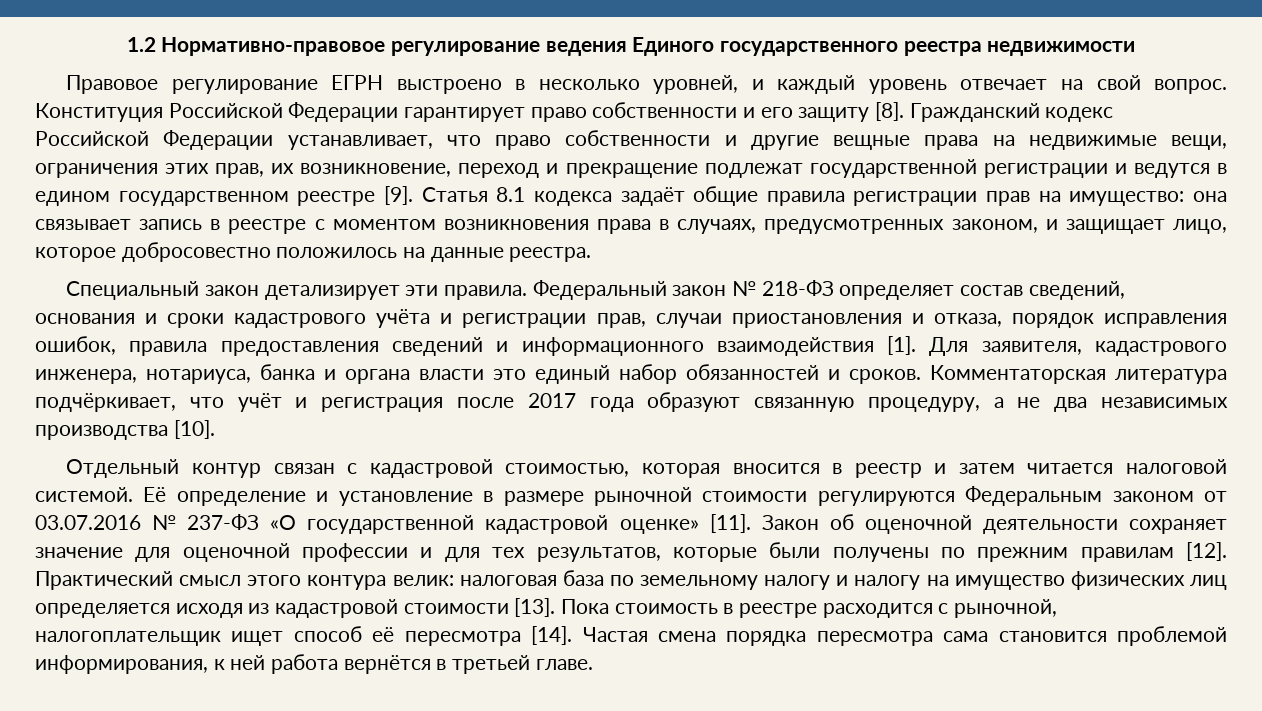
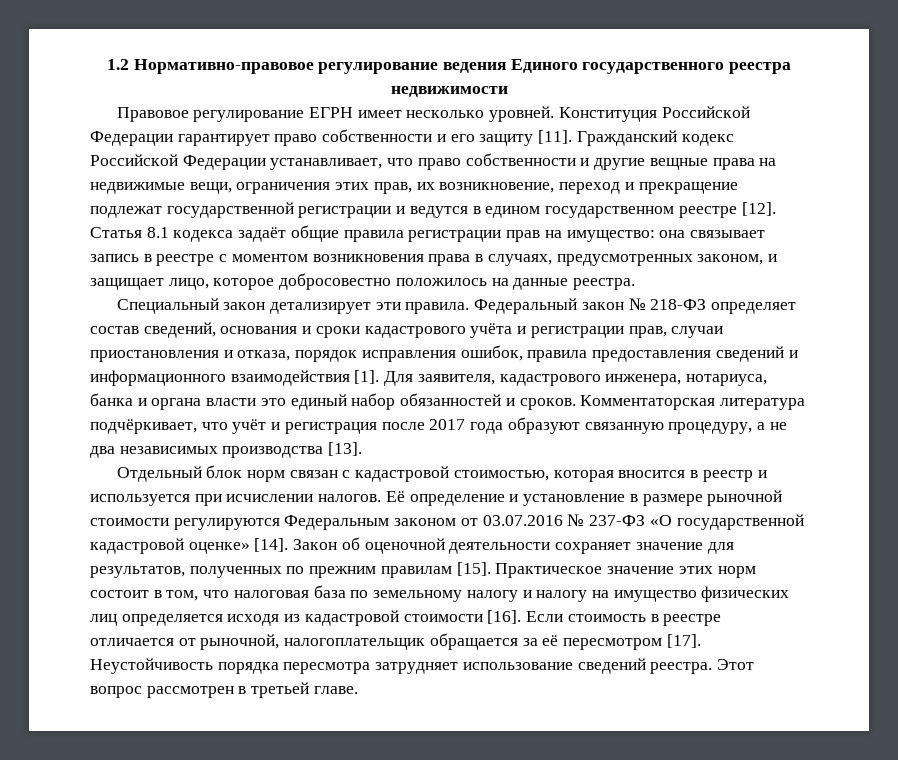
- Правовое регулирование ЕГРН выстроено в несколько уровней, и каждый уровень отвечает на свой вопрос.
+ Правовое регулирование ЕГРН имеет несколько уровней.
- Конституция Российской Федерации гарантирует право собственности и его защиту [8].
+ Конституция Российской Федерации гарантирует право собственности и его защиту [11].
- Гражданский кодекс Российской Федерации устанавливает, что право собственности и другие вещные права на недвижимые вещи, ограничения этих прав, их возникновение, переход и прекращение подлежат государственной регистрации и ведутся в едином государственном реестре [9].
+ Гражданский кодекс Российской Федерации устанавливает, что право собственности и другие вещные права на недвижимые вещи, ограничения этих прав, их возникновение, переход и прекращение подлежат государственной регистрации и ведутся в едином государственном реестре [12].
- Комментаторская литература подчёркивает, что учёт и регистрация после 2017 года образуют связанную процедуру, а не два независимых производства [10].
+ Комментаторская литература подчёркивает, что учёт и регистрация после 2017 года образуют связанную процедуру, а не два независимых производства [13].
- Отдельный контур связан с кадастровой стоимостью, которая вносится в реестр и затем читается налоговой системой.
+ Отдельный блок норм связан с кадастровой стоимостью, которая вносится в реестр и используется при исчислении налогов.
- Её определение и установление в размере рыночной стоимости регулируются Федеральным законом от 03.07.2016 № 237-ФЗ «О государственной кадастровой оценке» [11].
+ Её определение и установление в размере рыночной стоимости регулируются Федеральным законом от 03.07.2016 № 237-ФЗ «О государственной кадастровой оценке» [14].
- Закон об оценочной деятельности сохраняет значение для оценочной профессии и для тех результатов, которые были получены по прежним правилам [12]. Практический смысл этого контура велик: налоговая база по земельному налогу и налогу на имущество физических лиц определяется исходя из кадастровой стоимости [13]. Пока стоимость в реестре расходится с рыночной, налогоплательщик ищет способ её пересмотра [14]. Частая смена порядка пересмотра сама становится проблемой информирования, к ней работа вернётся в третьей главе.
+ Закон об оценочной деятельности сохраняет значение для результатов, полученных по прежним правилам [15]. Практическое значение этих норм состоит в том, что налоговая база по земельному налогу и налогу на имущество физических лиц определяется исходя из кадастровой стоимости [16]. Если стоимость в реестре отличается от рыночной, налогоплательщик обращается за её пересмотром [17]. Неустойчивость порядка пересмотра затрудняет использование сведений реестра. Этот вопрос рассмотрен в третьей главе.

